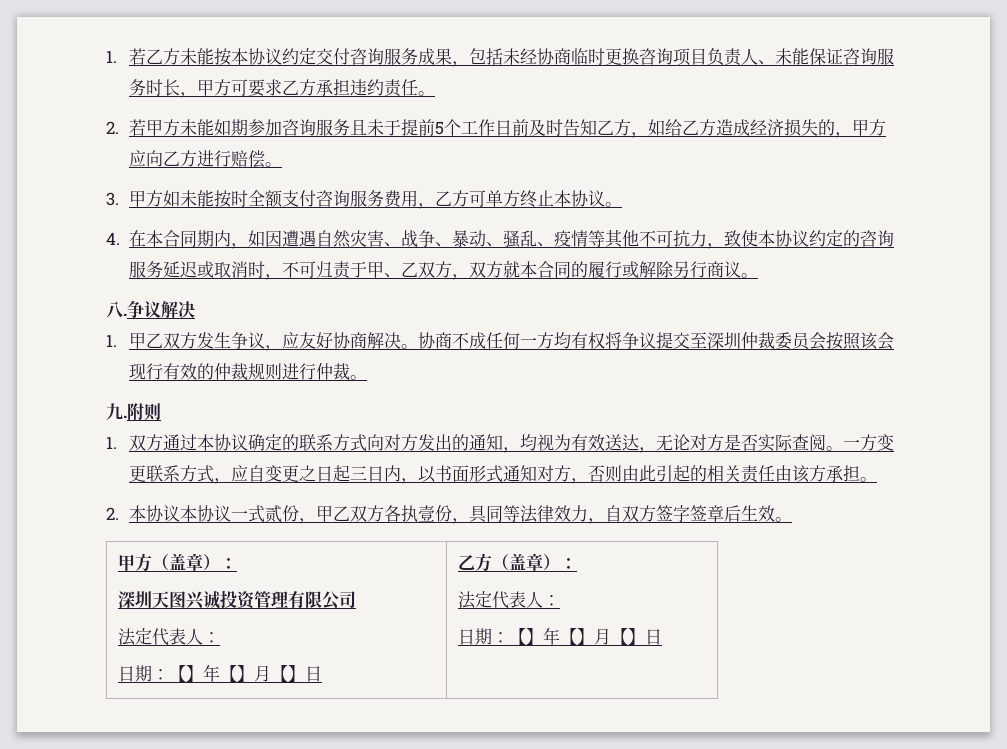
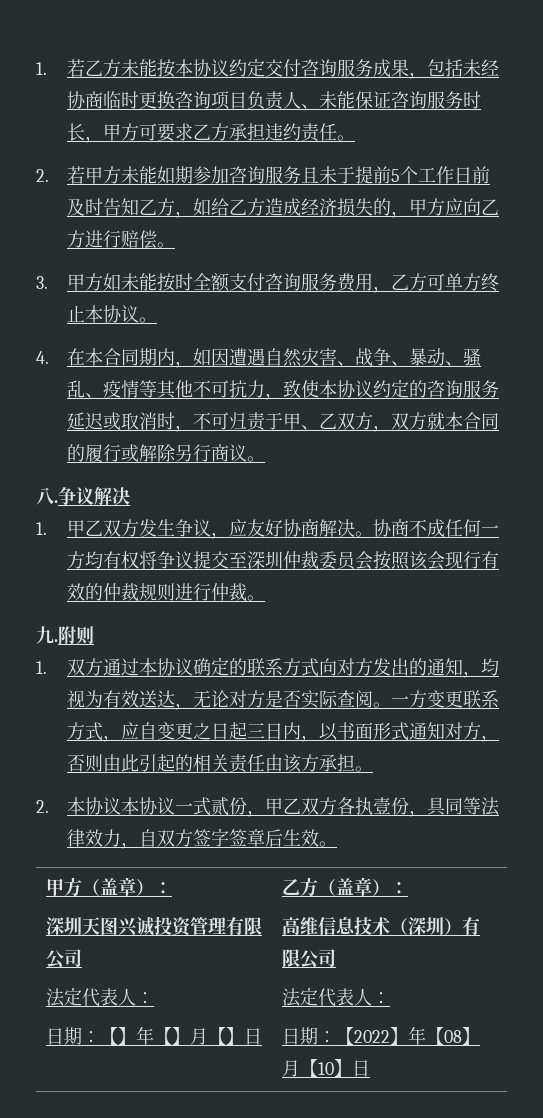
  乙方（盖章）：
+ 高维信息技术（深圳）有限公司
  法定代表人：
- 日期：【】年【】月【】日
+ 日期：【2022】年【08】月【10】日

